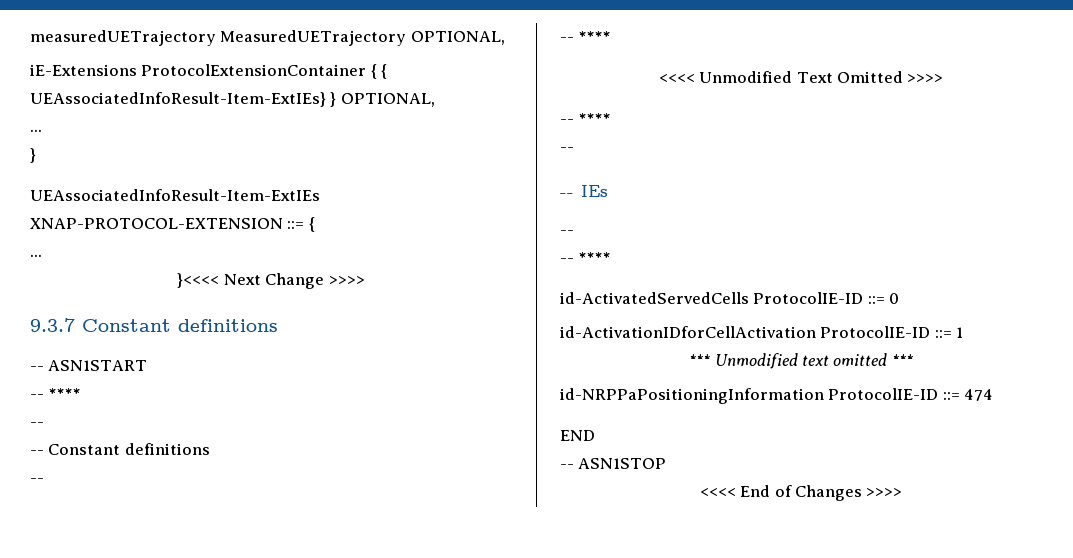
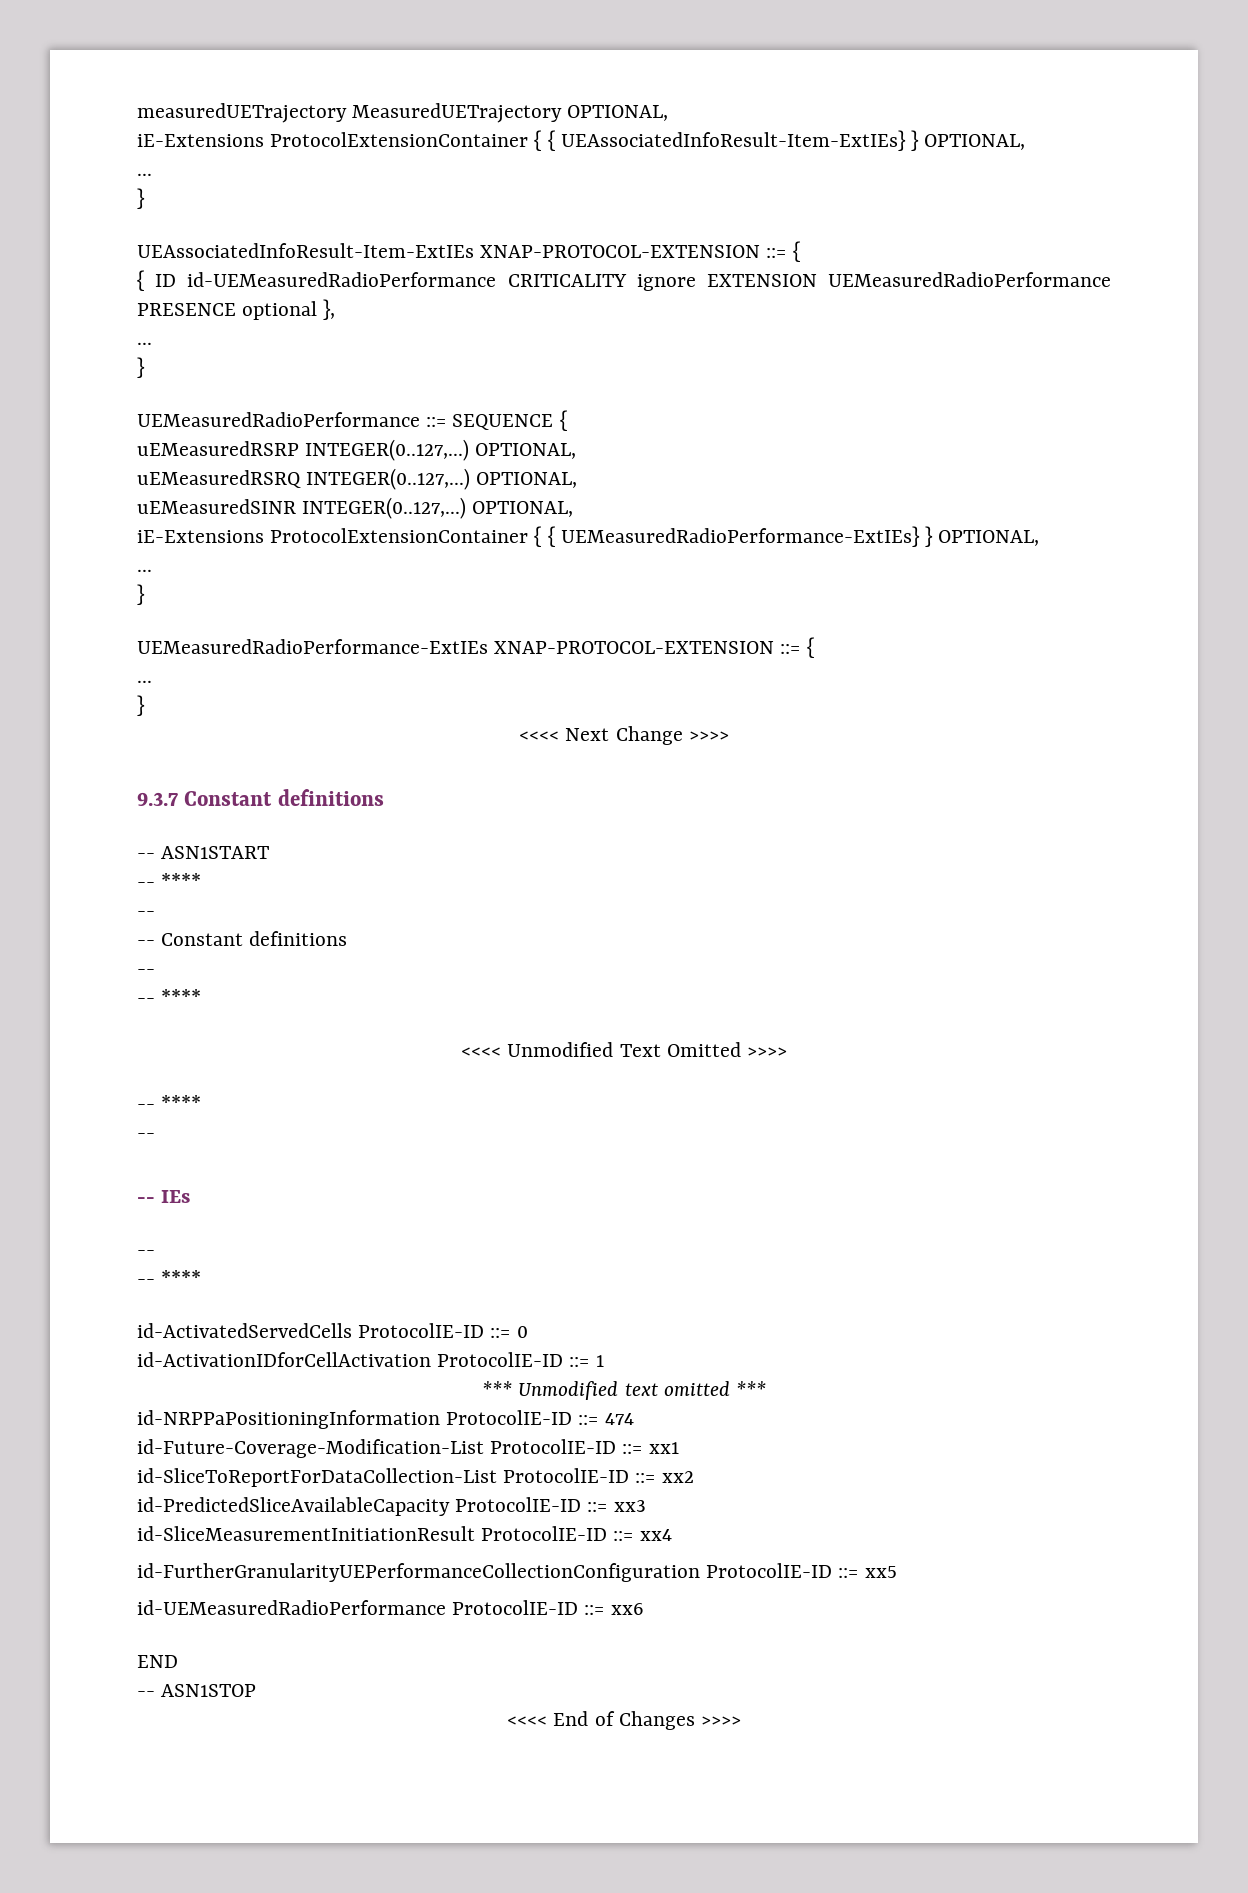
  UEAssociatedInfoResult-Item-ExtIEs XNAP-PROTOCOL-EXTENSION ::= {
+ { ID id-UEMeasuredRadioPerformance CRITICALITY ignore EXTENSION UEMeasuredRadioPerformance PRESENCE optional },
  ...
- }<<<< Next Change >>>>
+ }
+ UEMeasuredRadioPerformance ::= SEQUENCE {
+ uEMeasuredRSRP INTEGER(0..127,...) OPTIONAL,
+ uEMeasuredRSRQ INTEGER(0..127,...) OPTIONAL,
+ uEMeasuredSINR INTEGER(0..127,...) OPTIONAL,
+ iE-Extensions ProtocolExtensionContainer { { UEMeasuredRadioPerformance-ExtIEs} } OPTIONAL,
+ ...
+ }
+ UEMeasuredRadioPerformance-ExtIEs XNAP-PROTOCOL-EXTENSION ::= {
+ ...
+ }
+ <<<< Next Change >>>>
+ id-Future-Coverage-Modification-List ProtocolIE-ID ::= xx1
+ id-SliceToReportForDataCollection-List ProtocolIE-ID ::= xx2
+ id-PredictedSliceAvailableCapacity ProtocolIE-ID ::= xx3
+ id-SliceMeasurementInitiationResult ProtocolIE-ID ::= xx4
+ id-FurtherGranularityUEPerformanceCollectionConfiguration ProtocolIE-ID ::= xx5
+ id-UEMeasuredRadioPerformance ProtocolIE-ID ::= xx6

